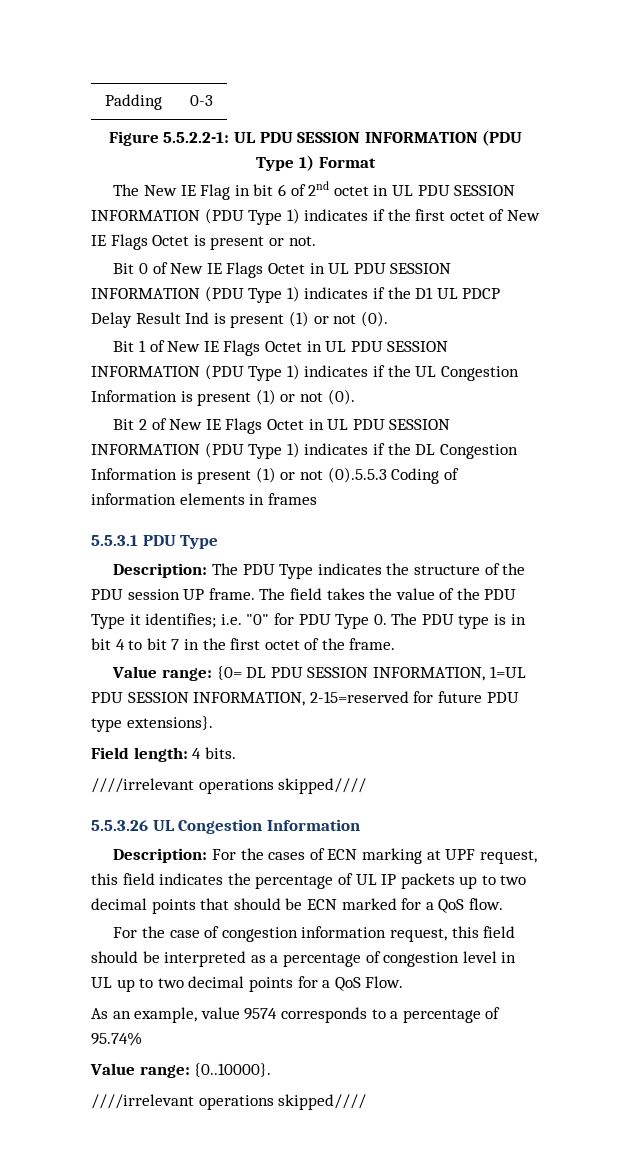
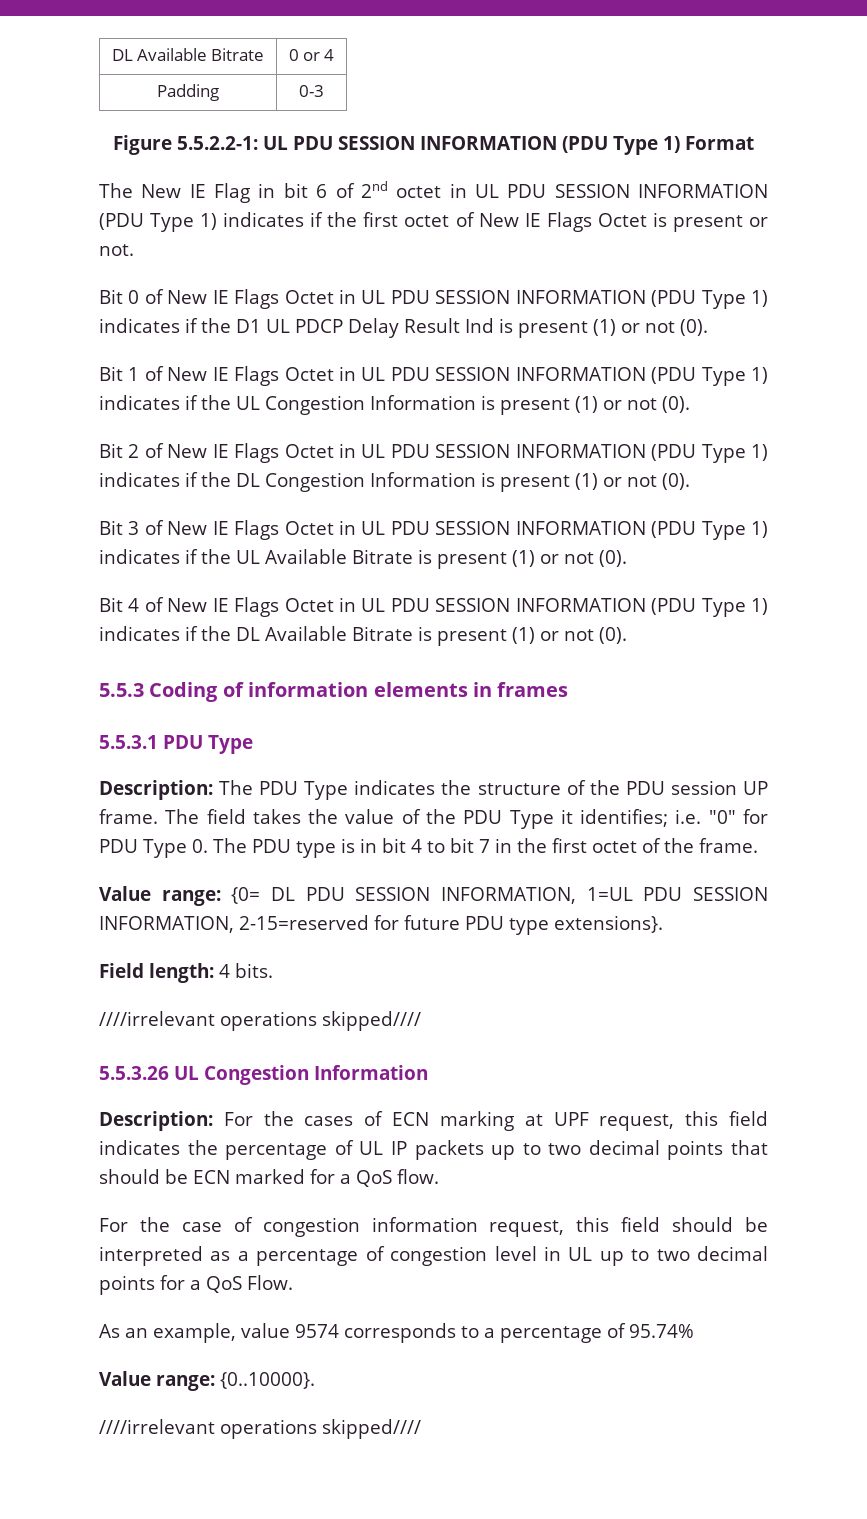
+ DL Available Bitrate | 0 or 4
- Bit 2 of New IE Flags Octet in UL PDU SESSION INFORMATION (PDU Type 1) indicates if the DL Congestion Information is present (1) or not (0).5.5.3 Coding of information elements in frames
+ Bit 2 of New IE Flags Octet in UL PDU SESSION INFORMATION (PDU Type 1) indicates if the DL Congestion Information is present (1) or not (0).
+ Bit 3 of New IE Flags Octet in UL PDU SESSION INFORMATION (PDU Type 1) indicates if the UL Available Bitrate is present (1) or not (0).
+ Bit 4 of New IE Flags Octet in UL PDU SESSION INFORMATION (PDU Type 1) indicates if the DL Available Bitrate is present (1) or not (0).
+ 5.5.3 Coding of information elements in frames

